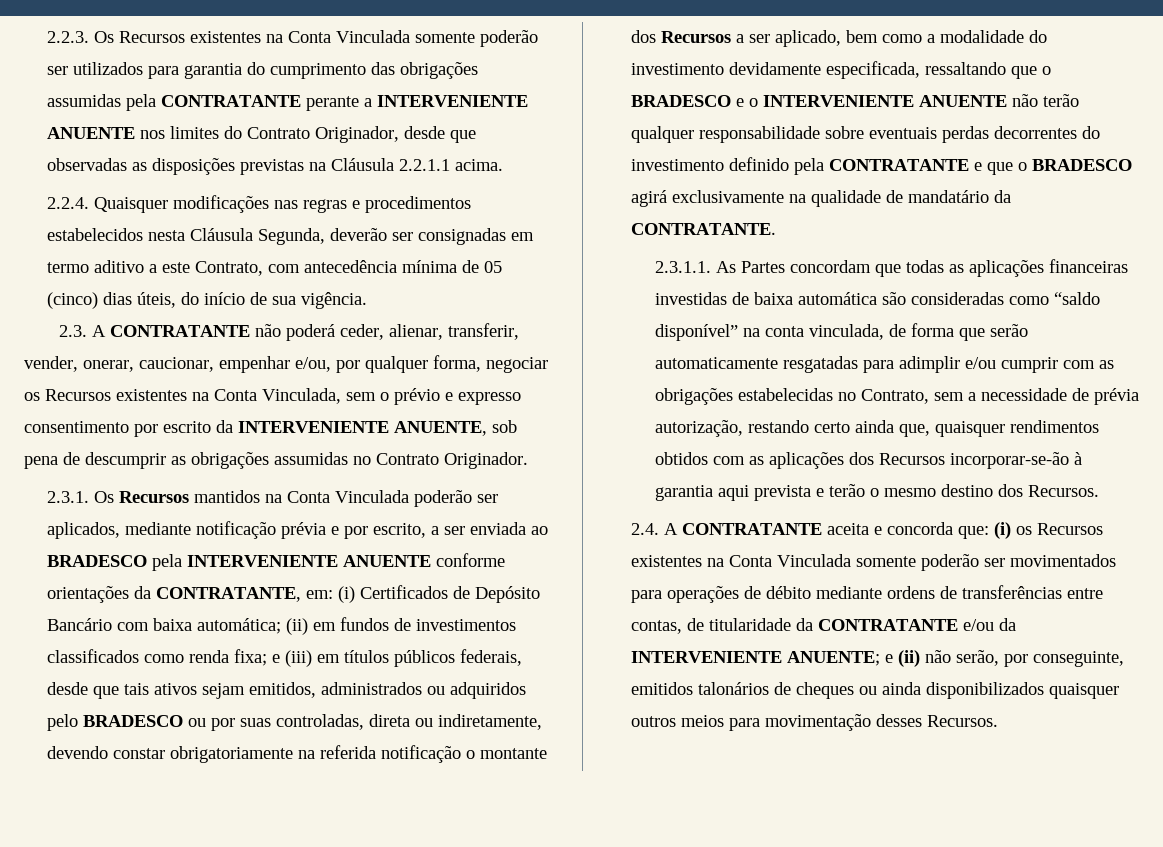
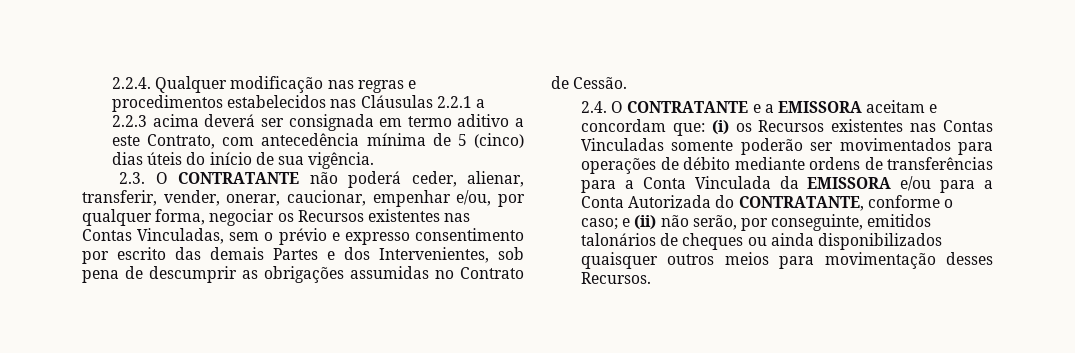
- 2.2.3. Os Recursos existentes na Conta Vinculada somente poderão ser utilizados para garantia do cumprimento das obrigações assumidas pela CONTRATANTE perante a INTERVENIENTE ANUENTE nos limites do Contrato Originador, desde que observadas as disposições previstas na Cláusula 2.2.1.1 acima.
- 2.2.4. Quaisquer modificações nas regras e procedimentos estabelecidos nesta Cláusula Segunda, deverão ser consignadas em termo aditivo a este Contrato, com antecedência mínima de 05 (cinco) dias úteis, do início de sua vigência.
+ 2.2.4. Qualquer modificação nas regras e procedimentos estabelecidos nas Cláusulas 2.2.1 a 2.2.3 acima deverá ser consignada em termo aditivo a este Contrato, com antecedência mínima de 5 (cinco) dias úteis do início de sua vigência.
- 2.3. A CONTRATANTE não poderá ceder, alienar, transferir, vender, onerar, caucionar, empenhar e/ou, por qualquer forma, negociar os Recursos existentes na Conta Vinculada, sem o prévio e expresso consentimento por escrito da INTERVENIENTE ANUENTE, sob pena de descumprir as obrigações assumidas no Contrato Originador.
- 2.3.1. Os Recursos mantidos na Conta Vinculada poderão ser aplicados, mediante notificação prévia e por escrito, a ser enviada ao BRADESCO pela INTERVENIENTE ANUENTE conforme orientações da CONTRATANTE, em: (i) Certificados de Depósito Bancário com baixa automática; (ii) em fundos de investimentos classificados como renda fixa; e (iii) em títulos públicos federais, desde que tais ativos sejam emitidos, administrados ou adquiridos pelo BRADESCO ou por suas controladas, direta ou indiretamente, devendo constar obrigatoriamente na referida notificação o montante dos Recursos a ser aplicado, bem como a modalidade do investimento devidamente especificada, ressaltando que o BRADESCO e o INTERVENIENTE ANUENTE não terão qualquer responsabilidade sobre eventuais perdas decorrentes do investimento definido pela CONTRATANTE e que o BRADESCO agirá exclusivamente na qualidade de mandatário da CONTRATANTE.
- 2.3.1.1. As Partes concordam que todas as aplicações financeiras investidas de baixa automática são consideradas como “saldo disponível” na conta vinculada, de forma que serão automaticamente resgatadas para adimplir e/ou cumprir com as obrigações estabelecidas no Contrato, sem a necessidade de prévia autorização, restando certo ainda que, quaisquer rendimentos obtidos com as aplicações dos Recursos incorporar-se-ão à garantia aqui prevista e terão o mesmo destino dos Recursos.
- 2.4. A CONTRATANTE aceita e concorda que:
+ 2.3. O CONTRATANTE não poderá ceder, alienar, transferir, vender, onerar, caucionar, empenhar e/ou, por qualquer forma, negociar os Recursos existentes nas Contas Vinculadas, sem o prévio e expresso consentimento por escrito das demais Partes e dos Intervenientes, sob pena de descumprir as obrigações assumidas no Contrato de Cessão.
+ 2.4. O CONTRATANTE e a EMISSORA aceitam e concordam que:
- (i) os Recursos existentes na Conta Vinculada somente poderão ser movimentados para operações de débito mediante ordens de transferências entre contas, de titularidade da CONTRATANTE e/ou da INTERVENIENTE ANUENTE;
+ (i) os Recursos existentes nas Contas Vinculadas somente poderão ser movimentados para operações de débito mediante ordens de transferências para a Conta Vinculada da EMISSORA e/ou para a Conta Autorizada do CONTRATANTE, conforme o caso;

